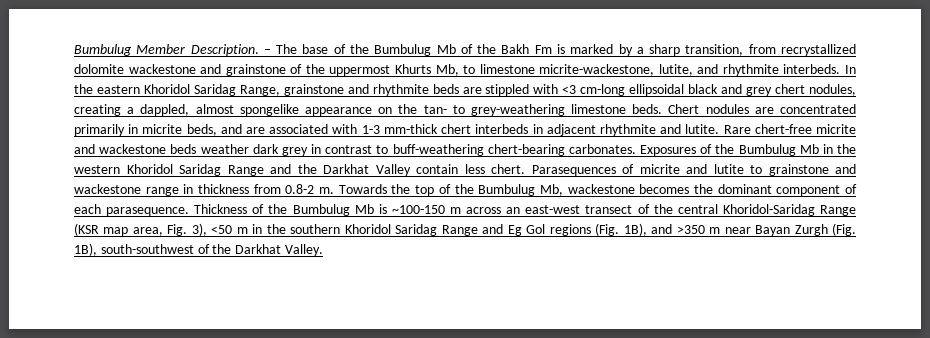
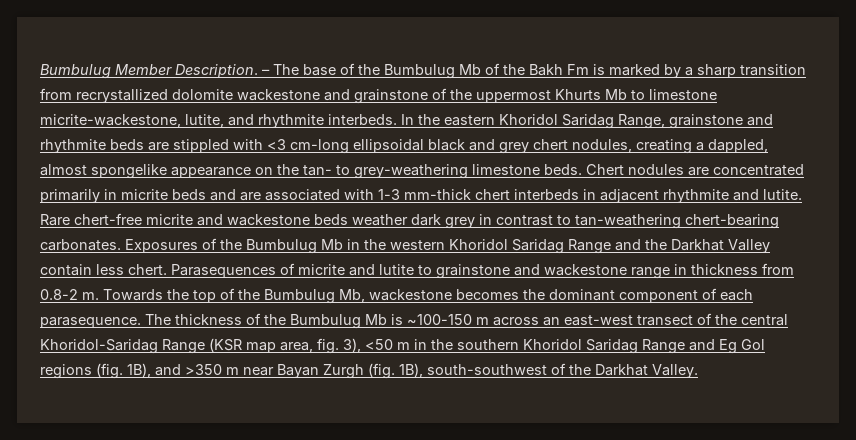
- – The base of the Bumbulug Mb of the Bakh Fm is marked by a sharp transition, from recrystallized dolomite wackestone and grainstone of the uppermost Khurts Mb, to limestone micrite-wackestone, lutite, and rhythmite interbeds.
+ – The base of the Bumbulug Mb of the Bakh Fm is marked by a sharp transition from recrystallized dolomite wackestone and grainstone of the uppermost Khurts Mb to limestone micrite-wackestone, lutite, and rhythmite interbeds.
- Chert nodules are concentrated primarily in micrite beds, and are associated with 1-3 mm-thick chert interbeds in adjacent rhythmite and lutite.
+ Chert nodules are concentrated primarily in micrite beds and are associated with 1-3 mm-thick chert interbeds in adjacent rhythmite and lutite.
- Rare chert-free micrite and wackestone beds weather dark grey in contrast to buff-weathering chert-bearing carbonates.
+ Rare chert-free micrite and wackestone beds weather dark grey in contrast to tan-weathering chert-bearing carbonates.
- Thickness of the Bumbulug Mb is ~100-150 m across an east-west transect of the central Khoridol-Saridag Range (KSR map area, Fig. 3), <50 m in the southern Khoridol Saridag Range and Eg Gol regions (Fig. 1B), and >350 m near Bayan Zurgh (Fig. 1B), south-southwest of the Darkhat Valley.
+ The thickness of the Bumbulug Mb is ~100-150 m across an east-west transect of the central Khoridol-Saridag Range (KSR map area, fig. 3), <50 m in the southern Khoridol Saridag Range and Eg Gol regions (fig. 1B), and >350 m near Bayan Zurgh (fig. 1B), south-southwest of the Darkhat Valley.

